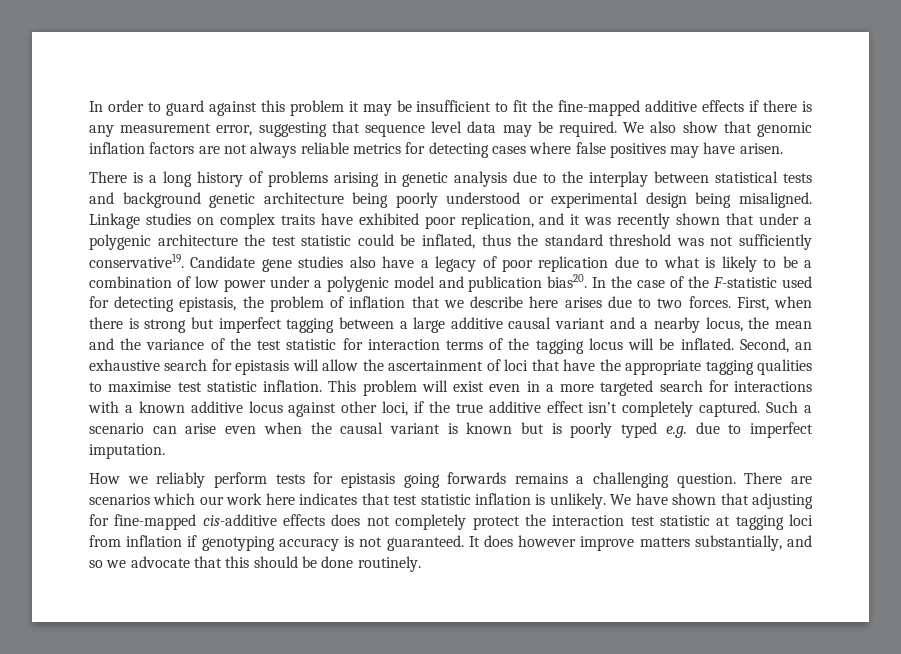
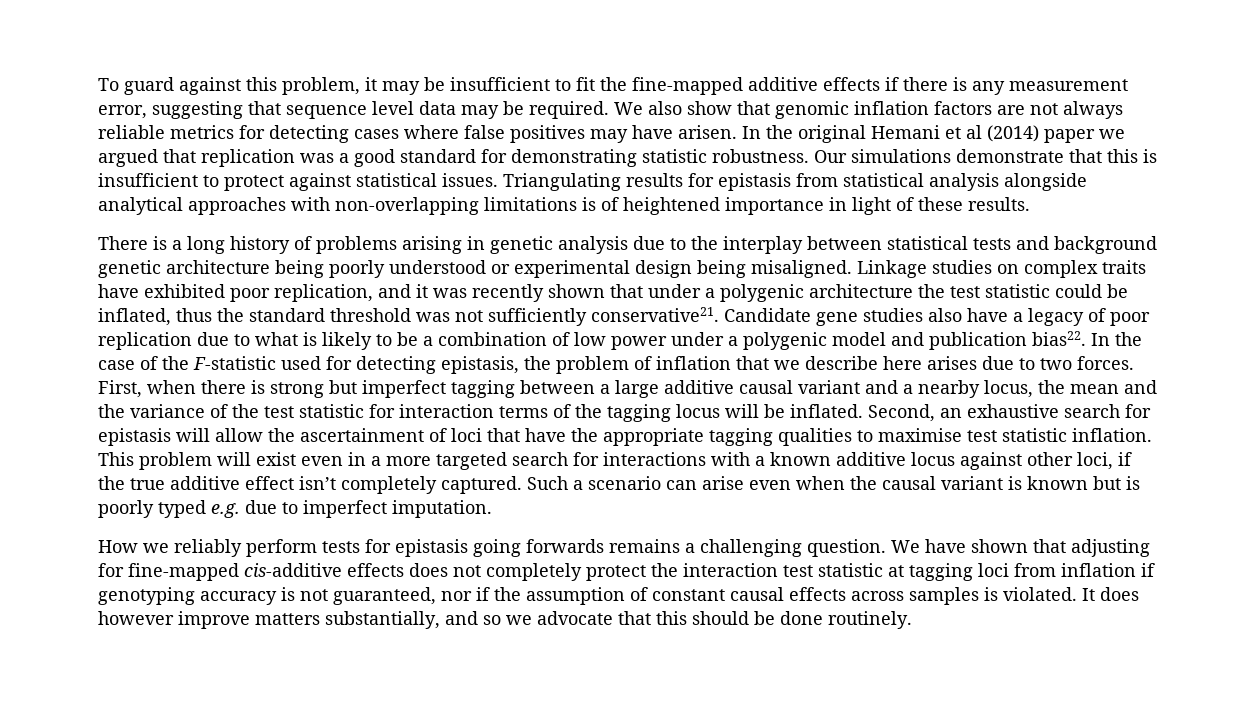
- In order to guard against this problem it may be insufficient to fit the fine-mapped additive effects if there is any measurement error, suggesting that sequence level data may be required.
+ To guard against this problem, it may be insufficient to fit the fine-mapped additive effects if there is any measurement error, suggesting that sequence level data may be required.
+ In the original Hemani et al (2014) paper we argued that replication was a good standard for demonstrating statistic robustness. Our simulations demonstrate that this is insufficient to protect against statistical issues. Triangulating results for epistasis from statistical analysis alongside analytical approaches with non-overlapping limitations is of heightened importance in light of these results.
- Linkage studies on complex traits have exhibited poor replication, and it was recently shown that under a polygenic architecture the test statistic could be inflated, thus the standard threshold was not sufficiently conservative19.
+ Linkage studies on complex traits have exhibited poor replication, and it was recently shown that under a polygenic architecture the test statistic could be inflated, thus the standard threshold was not sufficiently conservative21.
- Candidate gene studies also have a legacy of poor replication due to what is likely to be a combination of low power under a polygenic model and publication bias20.
+ Candidate gene studies also have a legacy of poor replication due to what is likely to be a combination of low power under a polygenic model and publication bias22.
- There are scenarios which our work here indicates that test statistic inflation is unlikely.
- We have shown that adjusting for fine-mapped cis-additive effects does not completely protect the interaction test statistic at tagging loci from inflation if genotyping accuracy is not guaranteed.
+ We have shown that adjusting for fine-mapped cis-additive effects does not completely protect the interaction test statistic at tagging loci from inflation if genotyping accuracy is not guaranteed, nor if the assumption of constant causal effects across samples is violated.

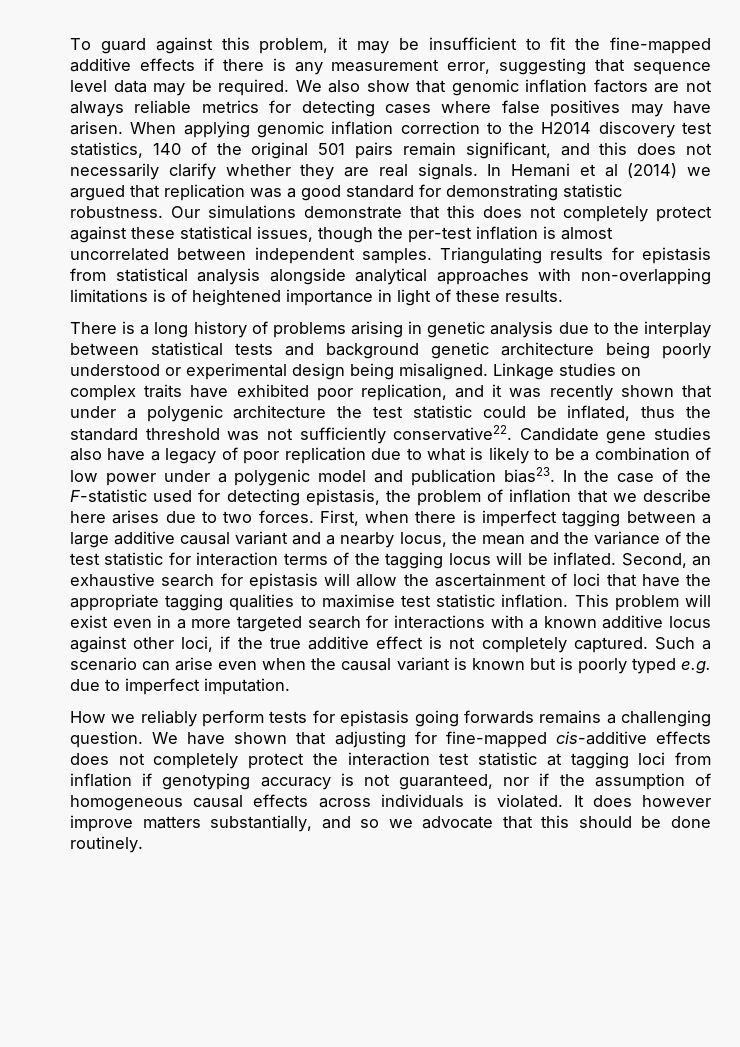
- In the original Hemani et al (2014) paper we argued that replication was a good standard for demonstrating statistic robustness.
+ When applying genomic inflation correction to the H2014 discovery test statistics, 140 of the original 501 pairs remain significant, and this does not necessarily clarify whether they are real signals. In Hemani et al (2014) we argued that replication was a good standard for demonstrating statistic robustness.
- Our simulations demonstrate that this is insufficient to protect against statistical issues.
+ Our simulations demonstrate that this does not completely protect against these statistical issues, though the per-test inflation is almost uncorrelated between independent samples.
- Linkage studies on complex traits have exhibited poor replication, and it was recently shown that under a polygenic architecture the test statistic could be inflated, thus the standard threshold was not sufficiently conservative21.
+ Linkage studies on complex traits have exhibited poor replication, and it was recently shown that under a polygenic architecture the test statistic could be inflated, thus the standard threshold was not sufficiently conservative22.
- Candidate gene studies also have a legacy of poor replication due to what is likely to be a combination of low power under a polygenic model and publication bias22.
+ Candidate gene studies also have a legacy of poor replication due to what is likely to be a combination of low power under a polygenic model and publication bias23.
- First, when there is strong but imperfect tagging between a large additive causal variant and a nearby locus, the mean and the variance of the test statistic for interaction terms of the tagging locus will be inflated.
+ First, when there is imperfect tagging between a large additive causal variant and a nearby locus, the mean and the variance of the test statistic for interaction terms of the tagging locus will be inflated.
- This problem will exist even in a more targeted search for interactions with a known additive locus against other loci, if the true additive effect isn’t completely captured.
+ This problem will exist even in a more targeted search for interactions with a known additive locus against other loci, if the true additive effect is not completely captured.
- We have shown that adjusting for fine-mapped cis-additive effects does not completely protect the interaction test statistic at tagging loci from inflation if genotyping accuracy is not guaranteed, nor if the assumption of constant causal effects across samples is violated.
+ We have shown that adjusting for fine-mapped cis-additive effects does not completely protect the interaction test statistic at tagging loci from inflation if genotyping accuracy is not guaranteed, nor if the assumption of homogeneous causal effects across individuals is violated.

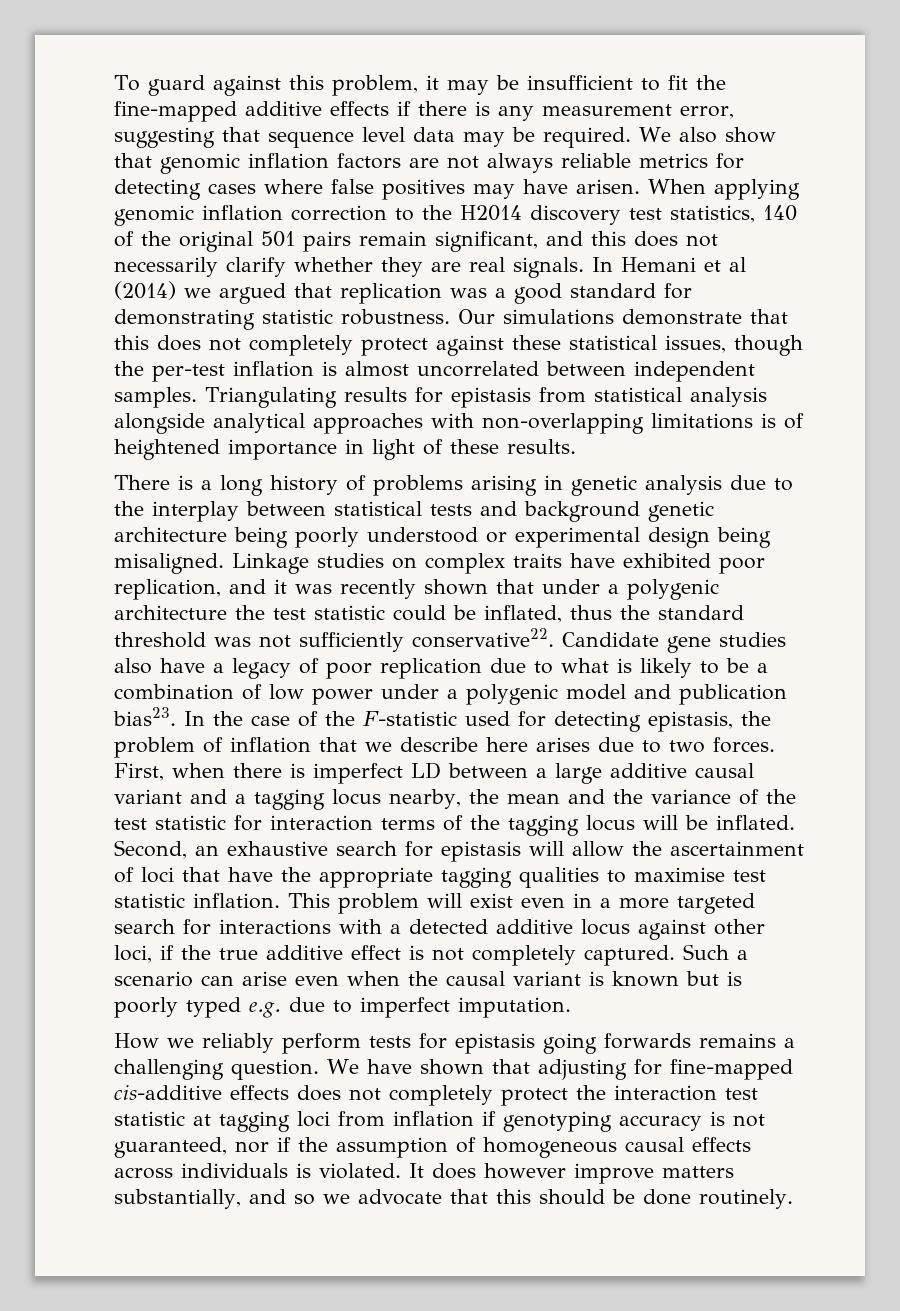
- First, when there is imperfect tagging between a large additive causal variant and a nearby locus, the mean and the variance of the test statistic for interaction terms of the tagging locus will be inflated.
+ First, when there is imperfect LD between a large additive causal variant and a tagging locus nearby, the mean and the variance of the test statistic for interaction terms of the tagging locus will be inflated.
- This problem will exist even in a more targeted search for interactions with a known additive locus against other loci, if the true additive effect is not completely captured.
+ This problem will exist even in a more targeted search for interactions with a detected additive locus against other loci, if the true additive effect is not completely captured.

